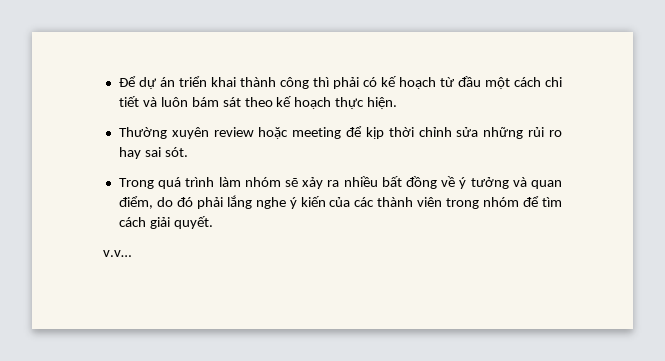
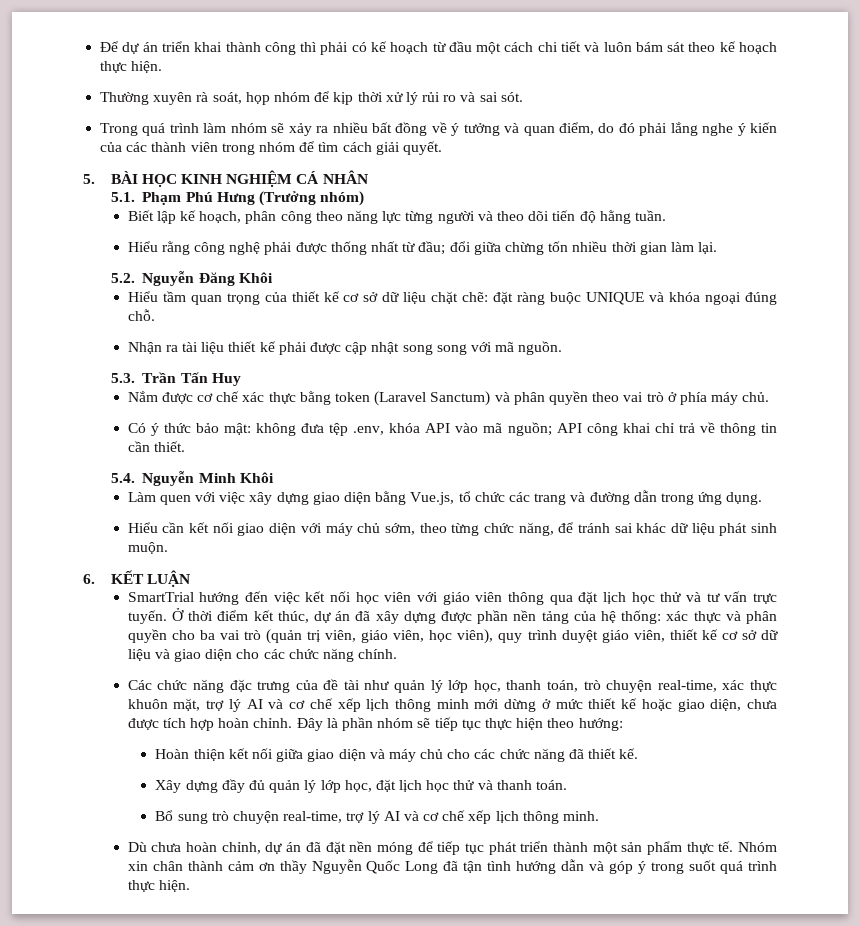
- Thường xuyên review hoặc meeting để kịp thời chỉnh sửa những rủi ro hay sai sót.
+ Thường xuyên rà soát, họp nhóm để kịp thời xử lý rủi ro và sai sót.
- v.v…
+ 5. BÀI HỌC KINH NGHIỆM CÁ NHÂN
+ 5.1. Phạm Phú Hưng (Trưởng nhóm)
+ Biết lập kế hoạch, phân công theo năng lực từng người và theo dõi tiến độ hằng tuần.
+ Hiểu rằng công nghệ phải được thống nhất từ đầu; đổi giữa chừng tốn nhiều thời gian làm lại.
+ 5.2. Nguyễn Đăng Khôi
+ Hiểu tầm quan trọng của thiết kế cơ sở dữ liệu chặt chẽ: đặt ràng buộc UNIQUE và khóa ngoại đúng chỗ.
+ Nhận ra tài liệu thiết kế phải được cập nhật song song với mã nguồn.
+ 5.3. Trần Tấn Huy
+ Nắm được cơ chế xác thực bằng token (Laravel Sanctum) và phân quyền theo vai trò ở phía máy chủ.
+ Có ý thức bảo mật: không đưa tệp .env, khóa API vào mã nguồn; API công khai chỉ trả về thông tin cần thiết.
+ 5.4. Nguyễn Minh Khôi
+ Làm quen với việc xây dựng giao diện bằng Vue.js, tổ chức các trang và đường dẫn trong ứng dụng.
+ Hiểu cần kết nối giao diện với máy chủ sớm, theo từng chức năng, để tránh sai khác dữ liệu phát sinh muộn.
+ 6. KẾT LUẬN
+ SmartTrial hướng đến việc kết nối học viên với giáo viên thông qua đặt lịch học thử và tư vấn trực tuyến. Ở thời điểm kết thúc, dự án đã xây dựng được phần nền tảng của hệ thống: xác thực và phân quyền cho ba vai trò (quản trị viên, giáo viên, học viên), quy trình duyệt giáo viên, thiết kế cơ sở dữ liệu và giao diện cho các chức năng chính.
+ Các chức năng đặc trưng của đề tài như quản lý lớp học, thanh toán, trò chuyện real-time, xác thực khuôn mặt, trợ lý AI và cơ chế xếp lịch thông minh mới dừng ở mức thiết kế hoặc giao diện, chưa được tích hợp hoàn chỉnh. Đây là phần nhóm sẽ tiếp tục thực hiện theo hướng:
+ Hoàn thiện kết nối giữa giao diện và máy chủ cho các chức năng đã thiết kế.
+ Xây dựng đầy đủ quản lý lớp học, đặt lịch học thử và thanh toán.
+ Bổ sung trò chuyện real-time, trợ lý AI và cơ chế xếp lịch thông minh.
+ Dù chưa hoàn chỉnh, dự án đã đặt nền móng để tiếp tục phát triển thành một sản phẩm thực tế. Nhóm xin chân thành cảm ơn thầy Nguyễn Quốc Long đã tận tình hướng dẫn và góp ý trong suốt quá trình thực hiện.

